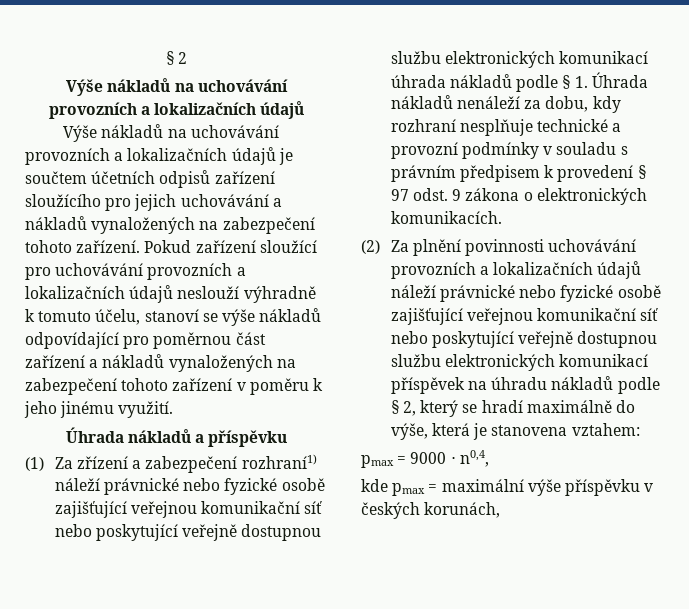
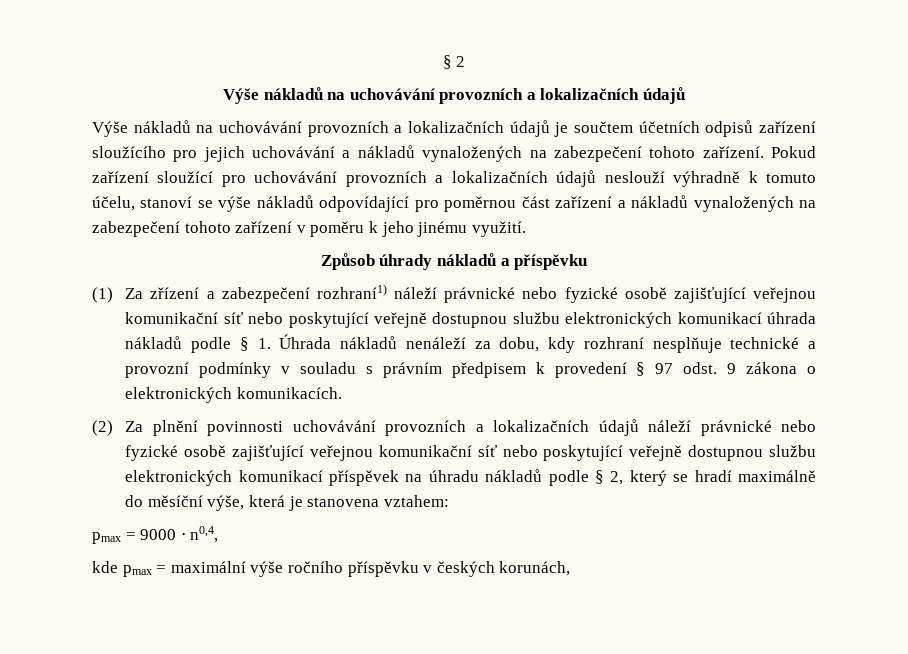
- Úhrada nákladů a příspěvku
+ Způsob úhrady nákladů a příspěvku
- (2) Za plnění povinnosti uchovávání provozních a lokalizačních údajů náleží právnické nebo fyzické osobě zajišťující veřejnou komunikační síť nebo poskytující veřejně dostupnou službu elektronických komunikací příspěvek na úhradu nákladů podle § 2, který se hradí maximálně do výše, která je stanovena vztahem:
+ (2) Za plnění povinnosti uchovávání provozních a lokalizačních údajů náleží právnické nebo fyzické osobě zajišťující veřejnou komunikační síť nebo poskytující veřejně dostupnou službu elektronických komunikací příspěvek na úhradu nákladů podle § 2, který se hradí maximálně do měsíční výše, která je stanovena vztahem:
- kde pmax = maximální výše příspěvku v českých korunách,
+ kde pmax = maximální výše ročního příspěvku v českých korunách,

